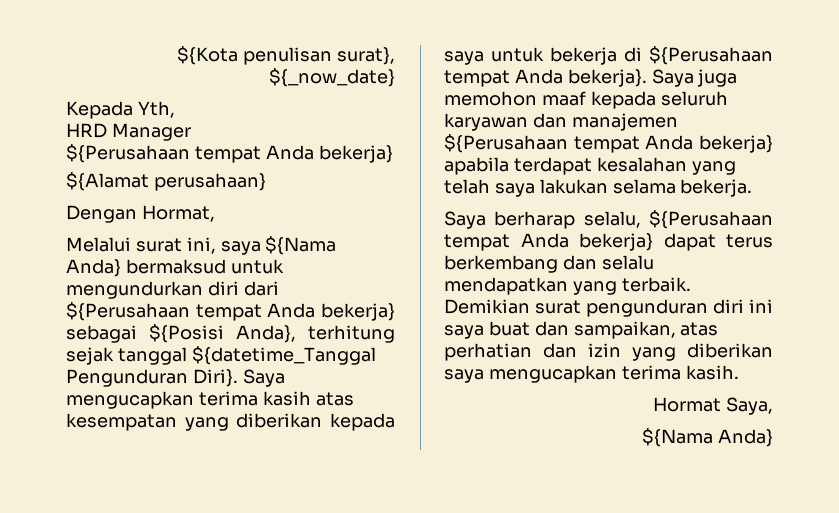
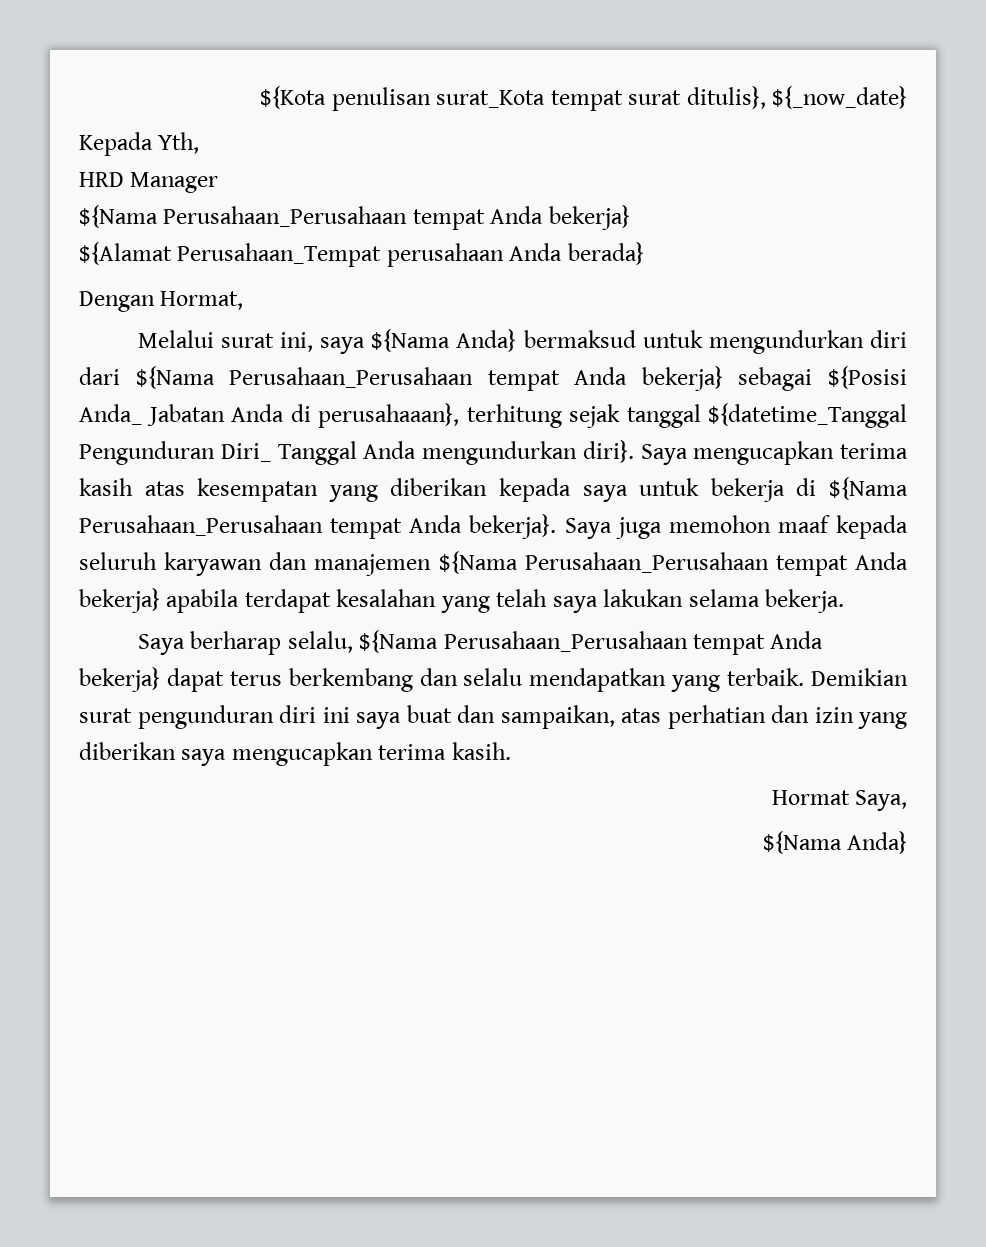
- ${Kota penulisan surat}, ${_now_date}
+ ${Kota penulisan surat_Kota tempat surat ditulis}, ${_now_date}
  HRD Manager
- ${Perusahaan tempat Anda bekerja}
+ ${Nama Perusahaan_Perusahaan tempat Anda bekerja}
- ${Alamat perusahaan}
+ ${Alamat Perusahaan_Tempat perusahaan Anda berada}
- Melalui surat ini, saya ${Nama Anda} bermaksud untuk mengundurkan diri dari ${Perusahaan tempat Anda bekerja} sebagai ${Posisi Anda}, terhitung sejak tanggal ${datetime_Tanggal Pengunduran Diri}.
+ Melalui surat ini, saya ${Nama Anda} bermaksud untuk mengundurkan diri dari ${Nama Perusahaan_Perusahaan tempat Anda bekerja} sebagai ${Posisi Anda_ Jabatan Anda di perusahaaan}, terhitung sejak tanggal ${datetime_Tanggal Pengunduran Diri_ Tanggal Anda mengundurkan diri}.
- Saya mengucapkan terima kasih atas kesempatan yang diberikan kepada saya untuk bekerja di ${Perusahaan tempat Anda bekerja}.
+ Saya mengucapkan terima kasih atas kesempatan yang diberikan kepada saya untuk bekerja di ${Nama Perusahaan_Perusahaan tempat Anda bekerja}.
- Saya juga memohon maaf kepada seluruh karyawan dan manajemen ${Perusahaan tempat Anda bekerja} apabila terdapat kesalahan yang telah saya lakukan selama bekerja.
+ Saya juga memohon maaf kepada seluruh karyawan dan manajemen ${Nama Perusahaan_Perusahaan tempat Anda bekerja} apabila terdapat kesalahan yang telah saya lakukan selama bekerja.
- Saya berharap selalu, ${Perusahaan tempat Anda bekerja} dapat terus berkembang dan selalu mendapatkan yang terbaik.
+ Saya berharap selalu, ${Nama Perusahaan_Perusahaan tempat Anda bekerja} dapat terus berkembang dan selalu mendapatkan yang terbaik.

